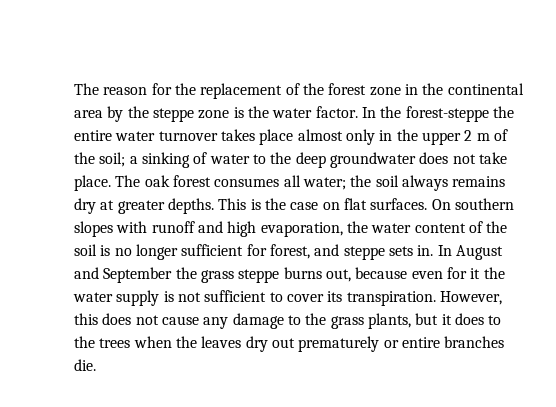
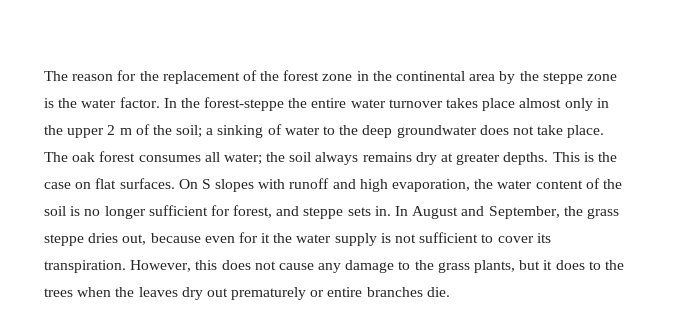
- On southern slopes with runoff and high evaporation, the water content of the soil is no longer sufficient for forest, and steppe sets in.
+ On S slopes with runoff and high evaporation, the water content of the soil is no longer sufficient for forest, and steppe sets in.
- In August and September the grass steppe burns out, because even for it the water supply is not sufficient to cover its transpiration.
+ In August and September, the grass steppe dries out, because even for it the water supply is not sufficient to cover its transpiration.

